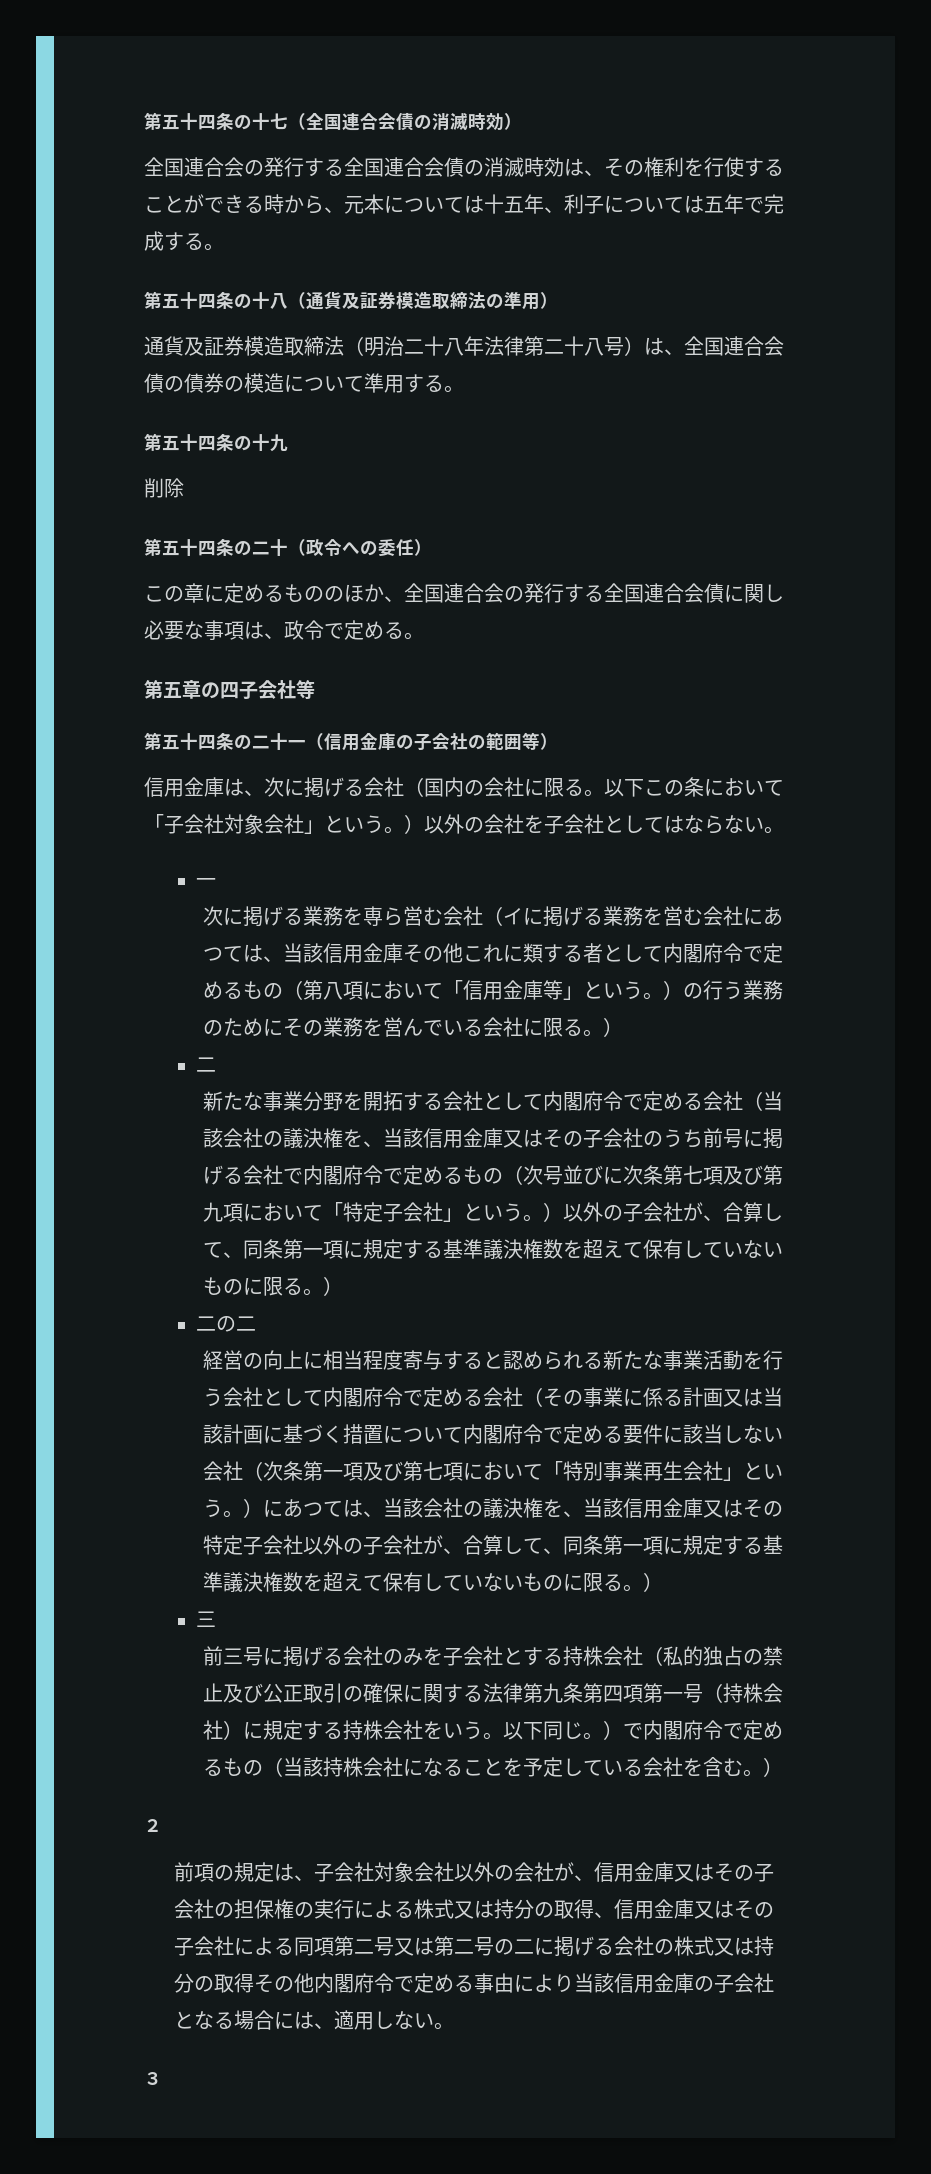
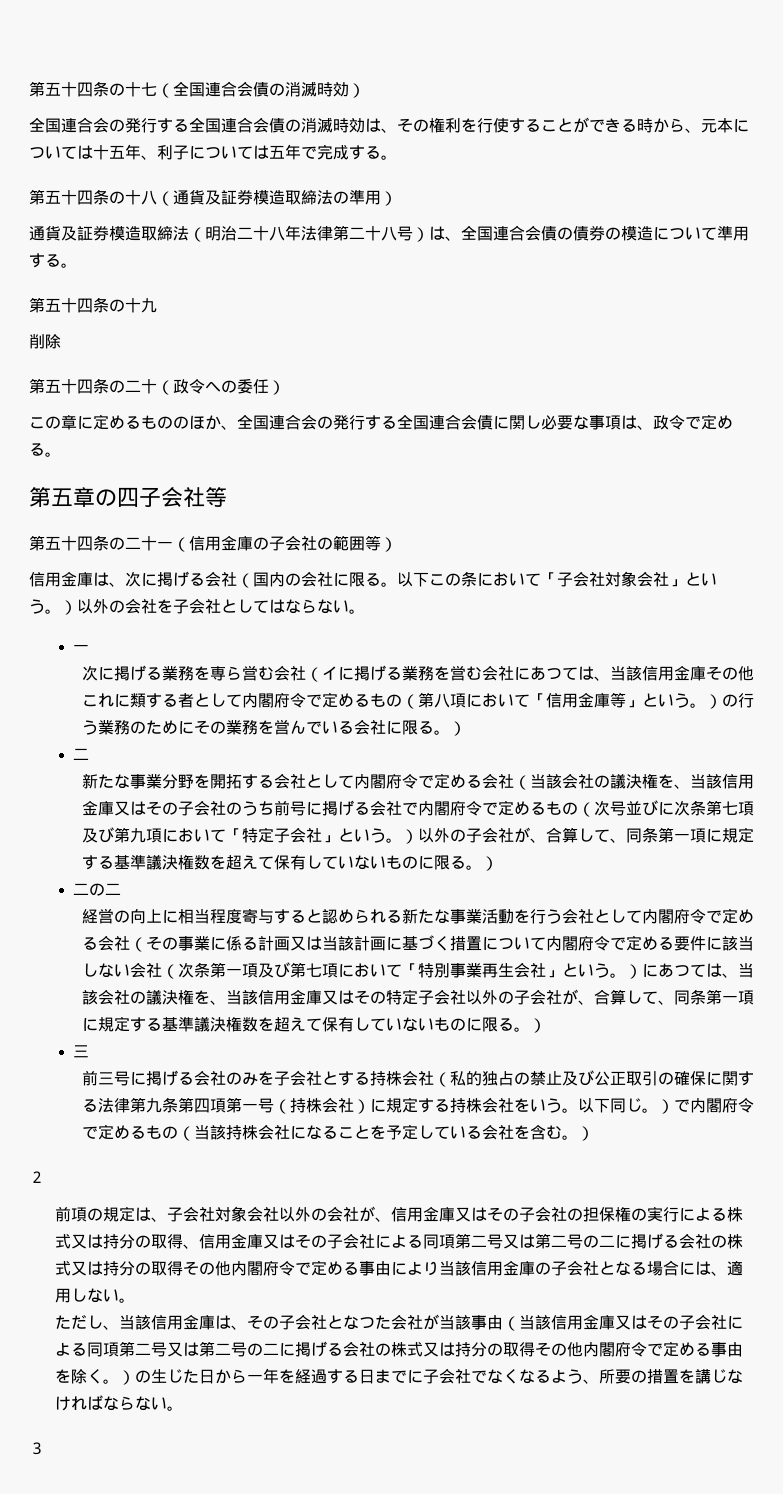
+ ただし、当該信用金庫は、その子会社となつた会社が当該事由（当該信用金庫又はその子会社による同項第二号又は第二号の二に掲げる会社の株式又は持分の取得その他内閣府令で定める事由を除く。）の生じた日から一年を経過する日までに子会社でなくなるよう、所要の措置を講じなければならない。

